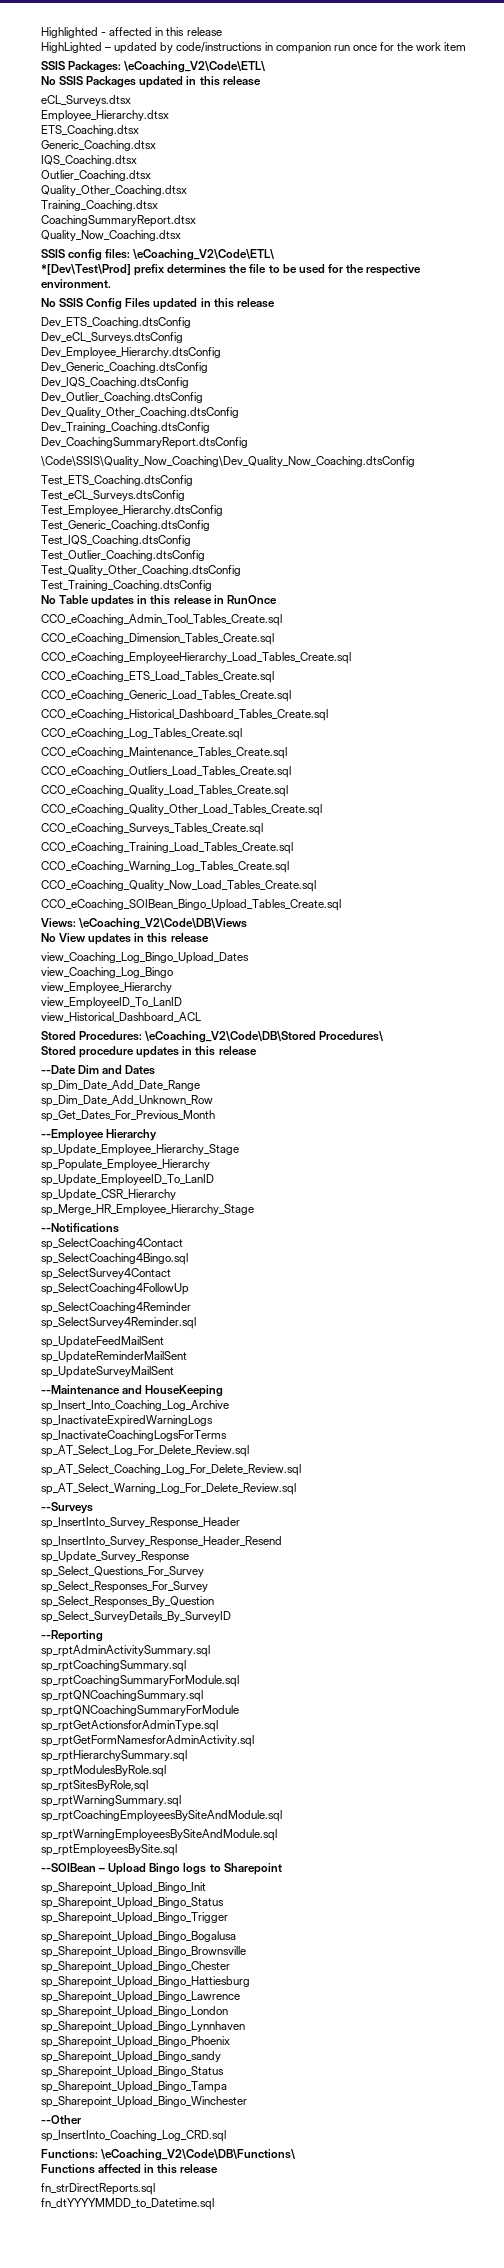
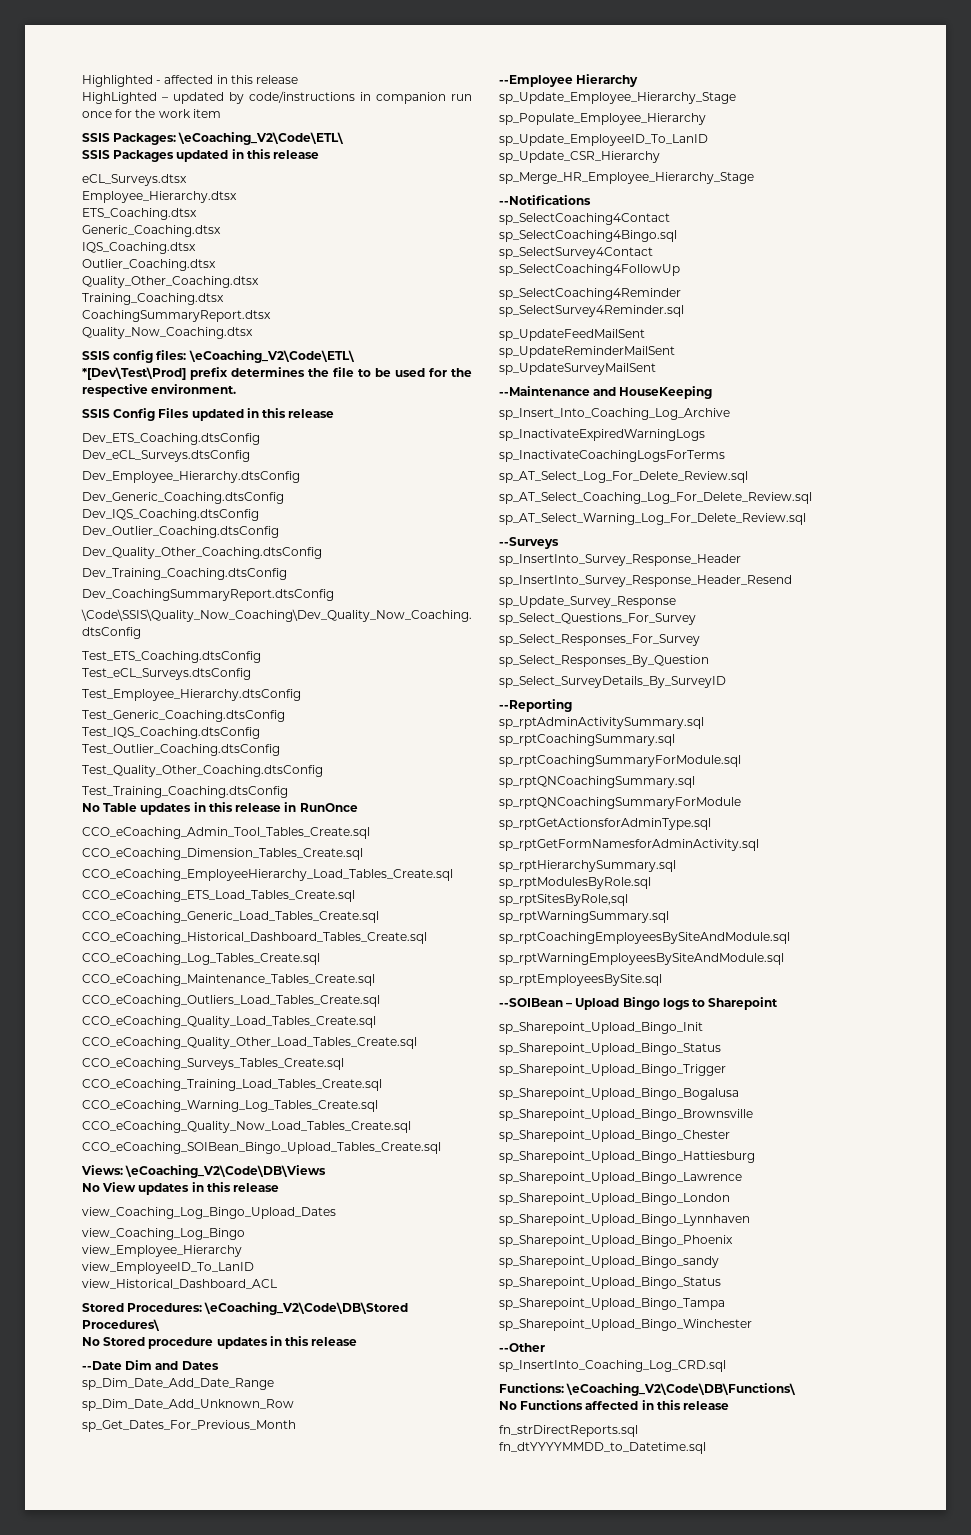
- No SSIS Packages updated in this release
+ SSIS Packages updated in this release
- No SSIS Config Files updated in this release
+ SSIS Config Files updated in this release
- Stored procedure updates in this release
+ No Stored procedure updates in this release
- Functions affected in this release
+ No Functions affected in this release

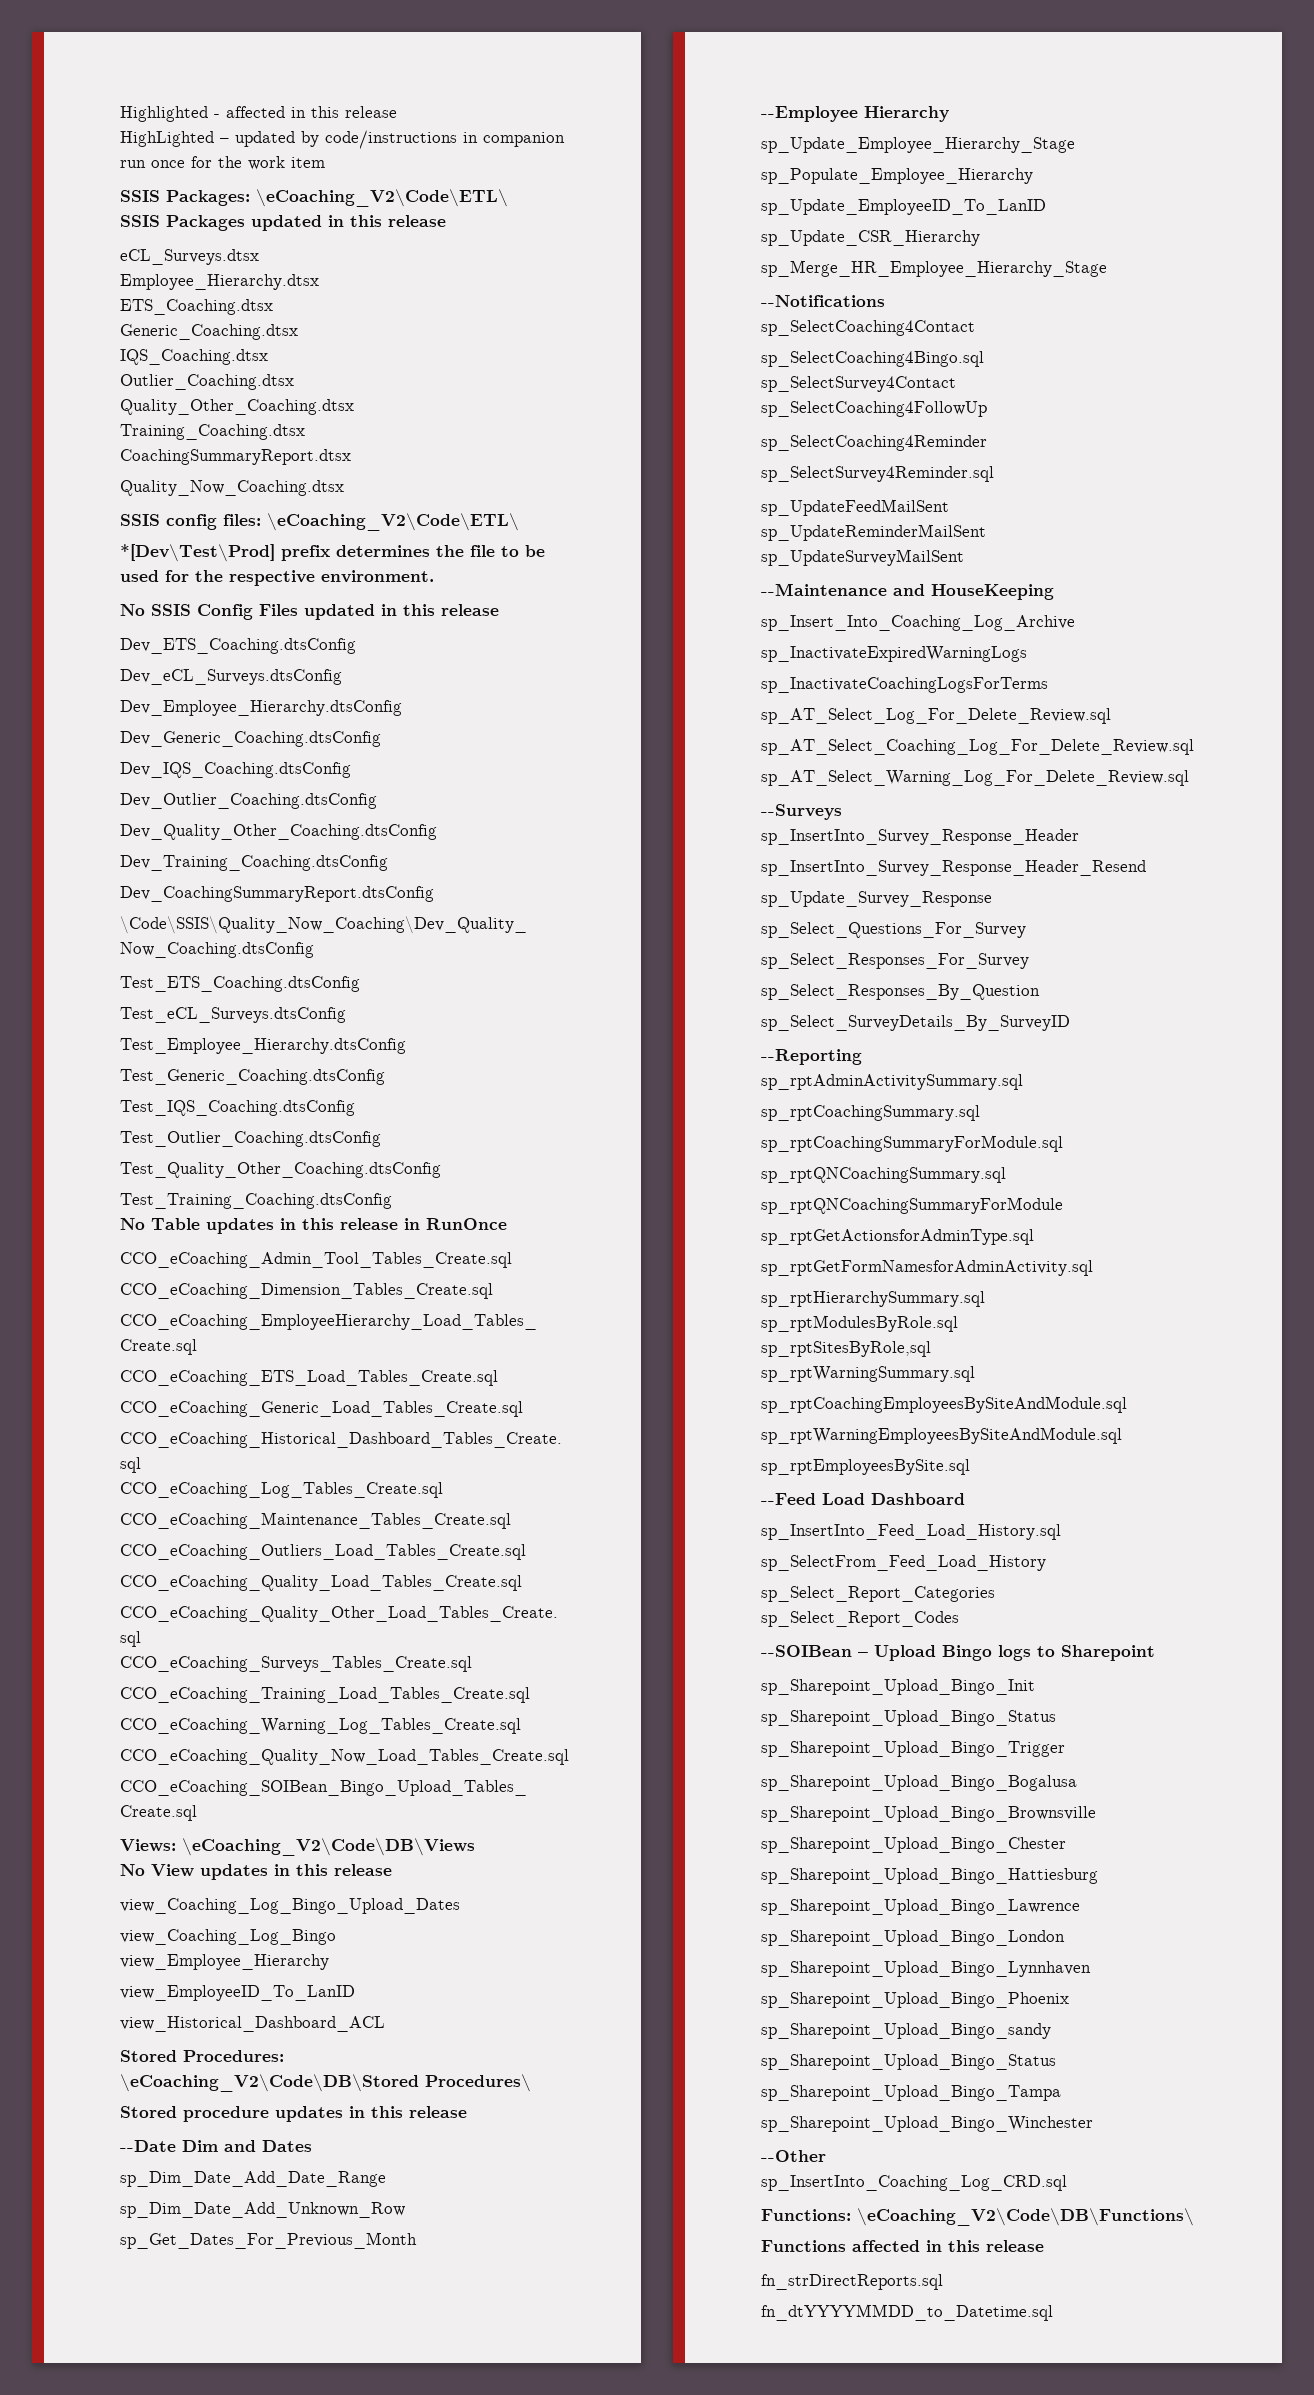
- SSIS Config Files updated in this release
+ No SSIS Config Files updated in this release
- No Stored procedure updates in this release
+ Stored procedure updates in this release
+ --Feed Load Dashboard
+ sp_InsertInto_Feed_Load_History.sql
+ sp_SelectFrom_Feed_Load_History
+ sp_Select_Report_Categories
+ sp_Select_Report_Codes
- No Functions affected in this release
+ Functions affected in this release

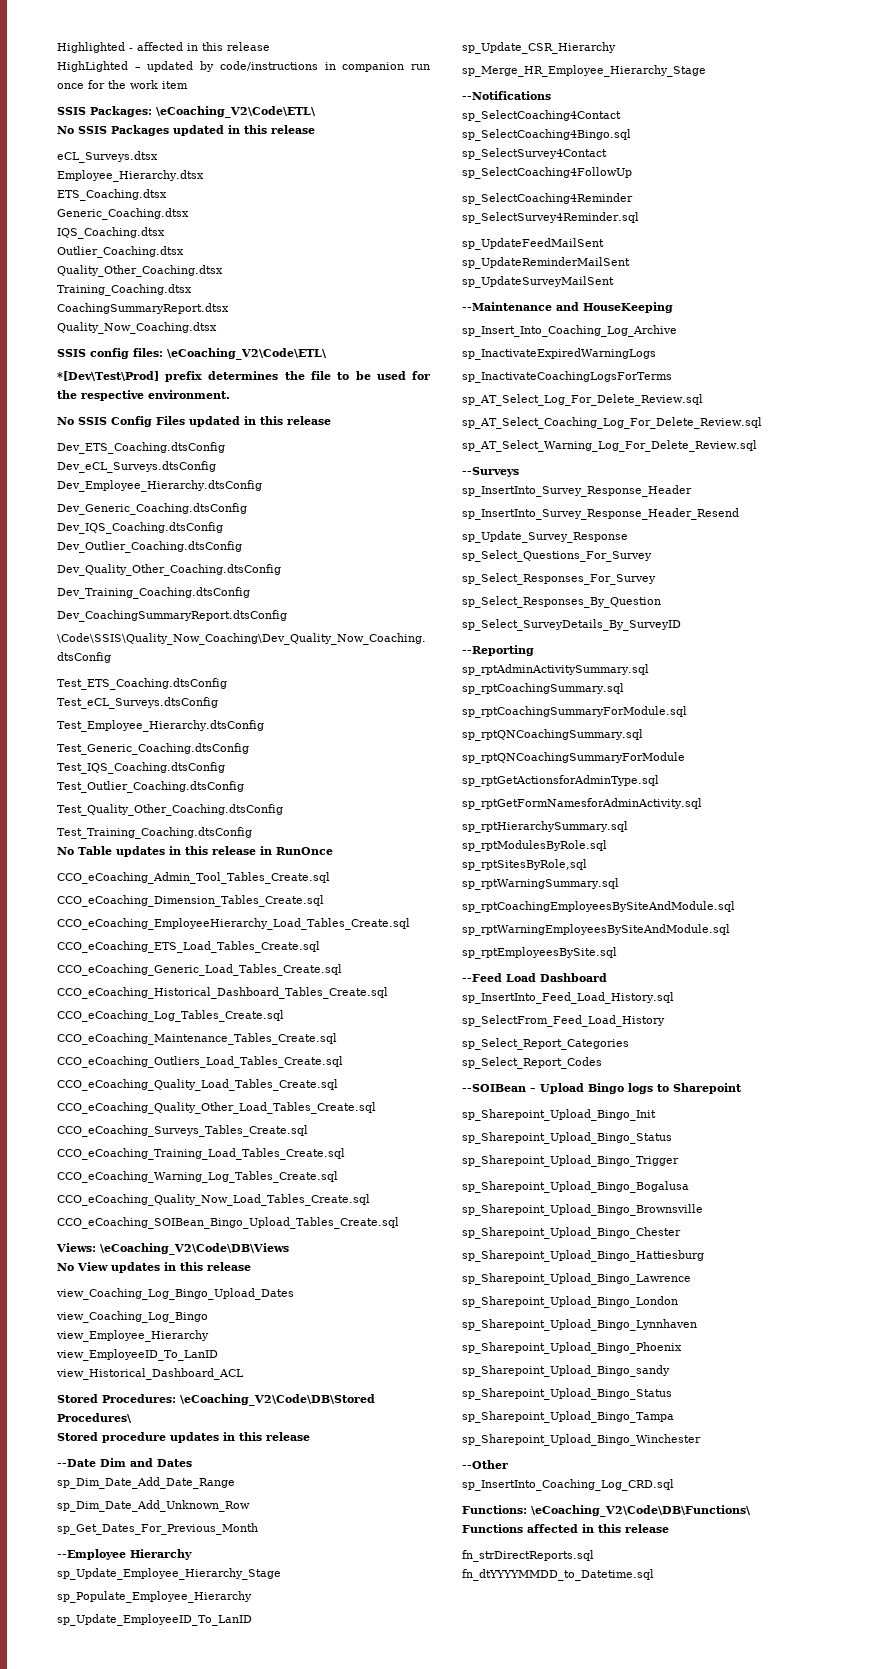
- SSIS Packages updated in this release
+ No SSIS Packages updated in this release

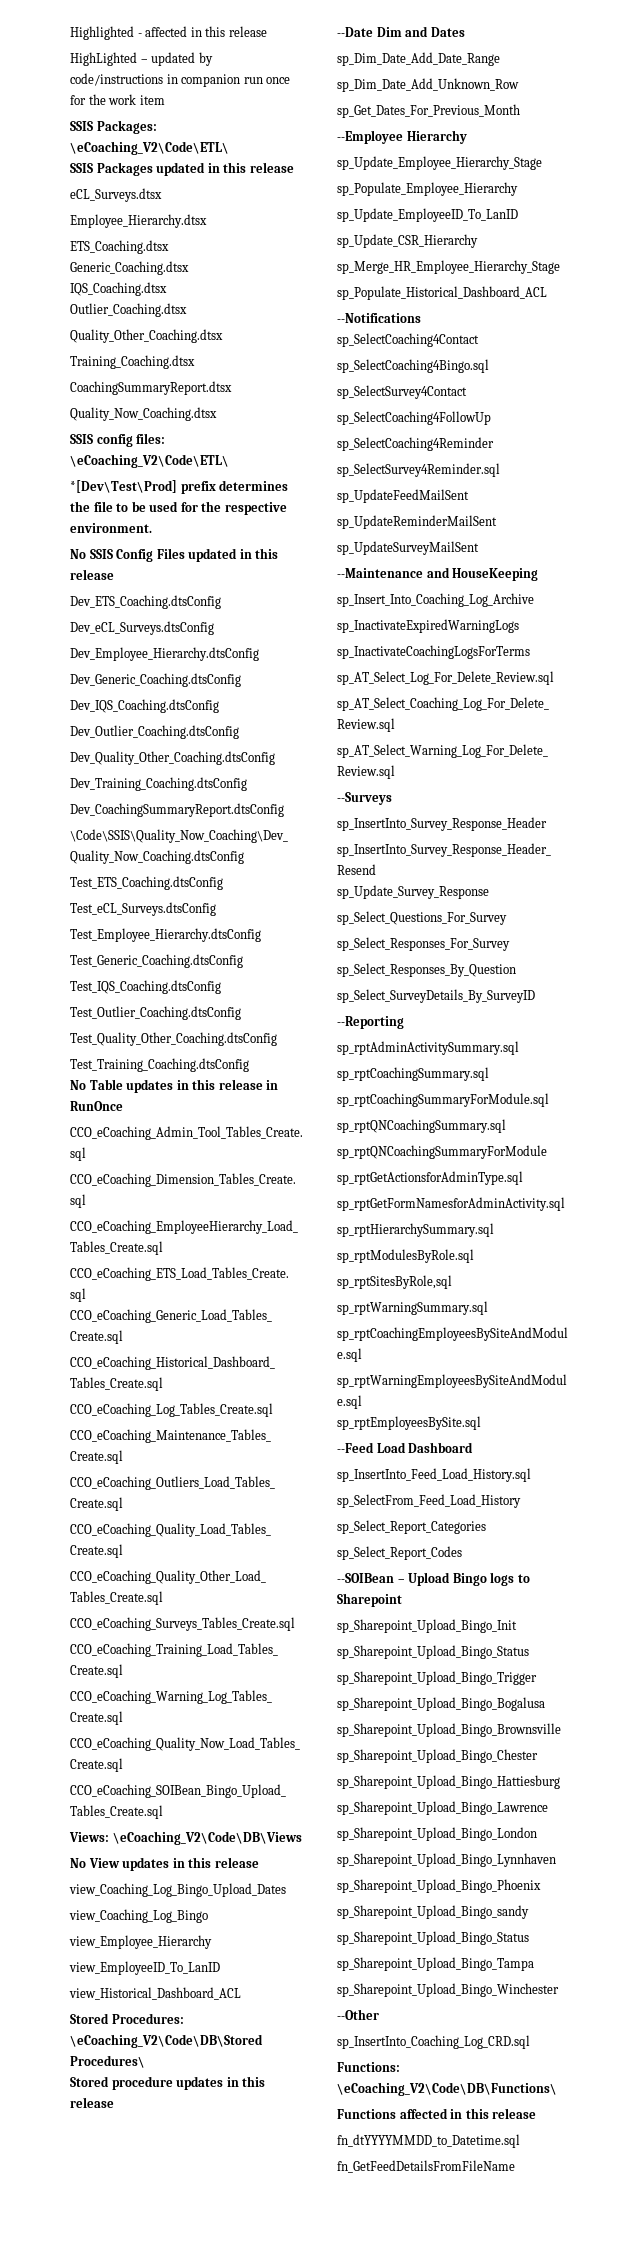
- No SSIS Packages updated in this release
+ SSIS Packages updated in this release
+ sp_Populate_Historical_Dashboard_ACL
- fn_strDirectReports.sql
  fn_dtYYYYMMDD_to_Datetime.sql
+ fn_GetFeedDetailsFromFileName

